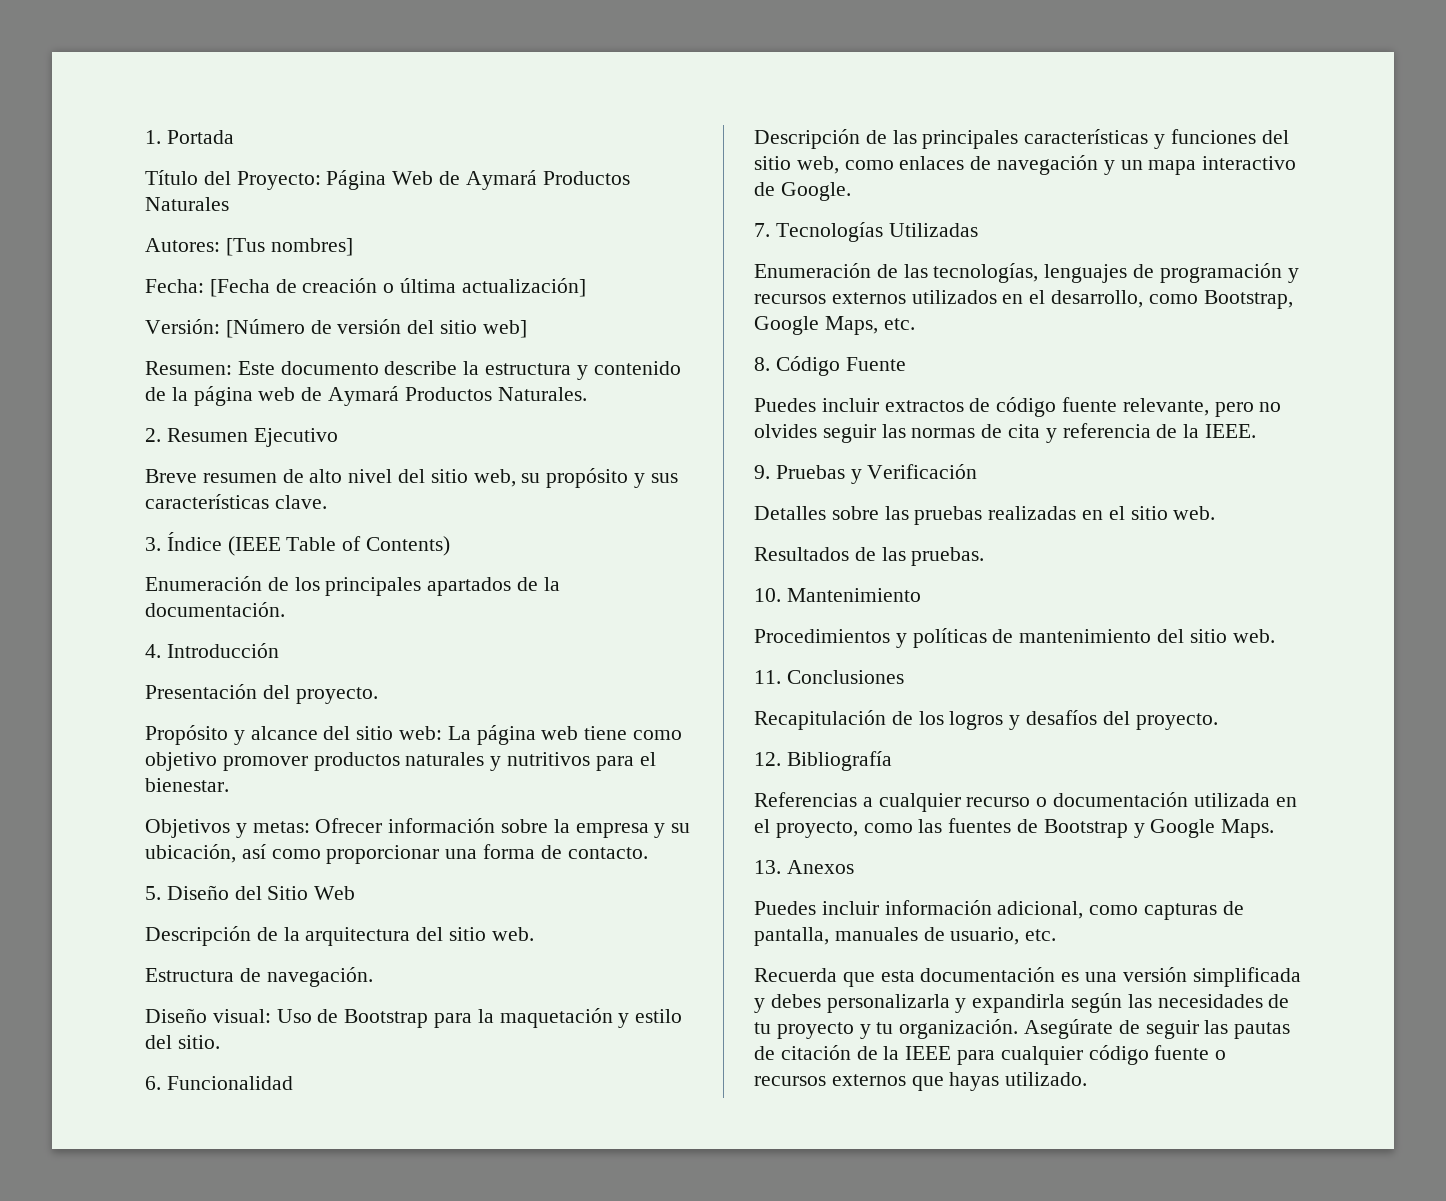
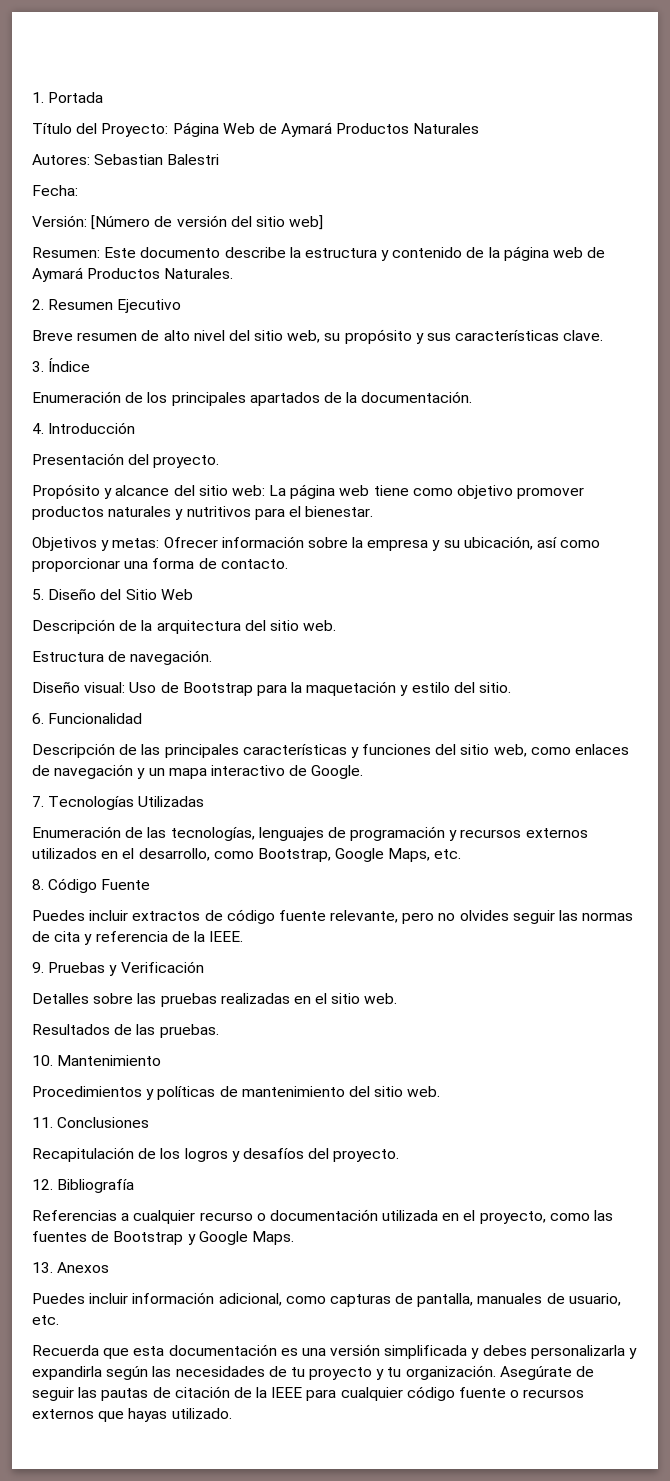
- Autores: [Tus nombres]
+ Autores: Sebastian Balestri
- Fecha: [Fecha de creación o última actualización]
+ Fecha:
- 3. Índice (IEEE Table of Contents)
+ 3. Índice

